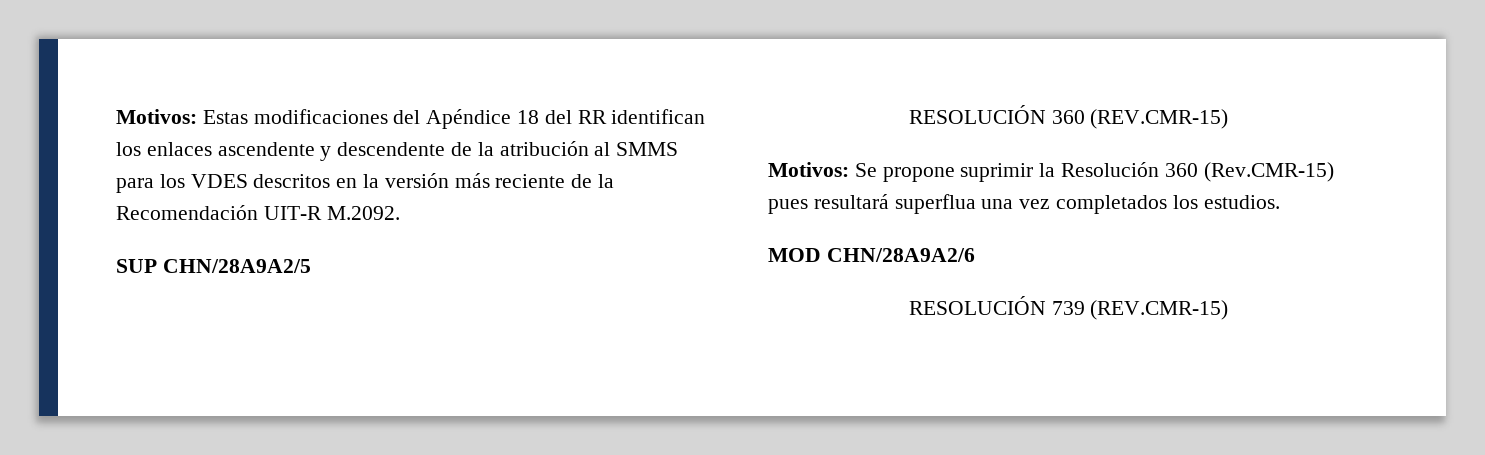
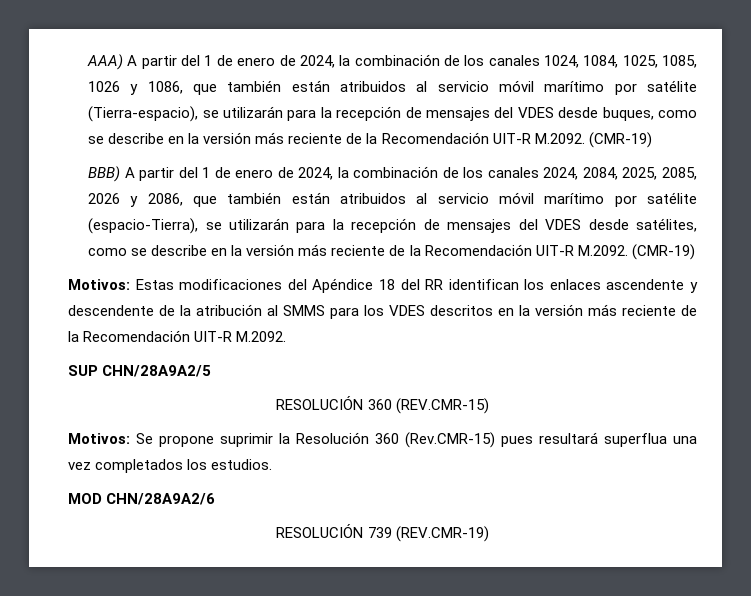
+ AAA) A partir del 1 de enero de 2024, la combinación de los canales 1024, 1084, 1025, 1085, 1026 y 1086, que también están atribuidos al servicio móvil marítimo por satélite (Tierra-espacio), se utilizarán para la recepción de mensajes del VDES desde buques, como se describe en la versión más reciente de la Recomendación UIT-R M.2092. (CMR-19)
+ BBB) A partir del 1 de enero de 2024, la combinación de los canales 2024, 2084, 2025, 2085, 2026 y 2086, que también están atribuidos al servicio móvil marítimo por satélite (espacio-Tierra), se utilizarán para la recepción de mensajes del VDES desde satélites, como se describe en la versión más reciente de la Recomendación UIT-R M.2092. (CMR-19)
- RESOLUCIÓN 739 (REV.CMR-15)
+ RESOLUCIÓN 739 (REV.CMR-19)

